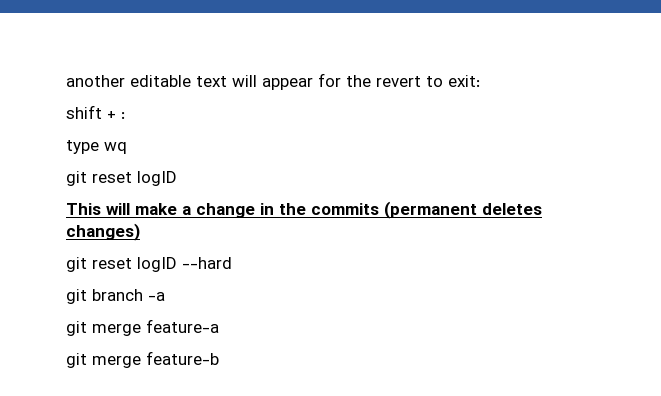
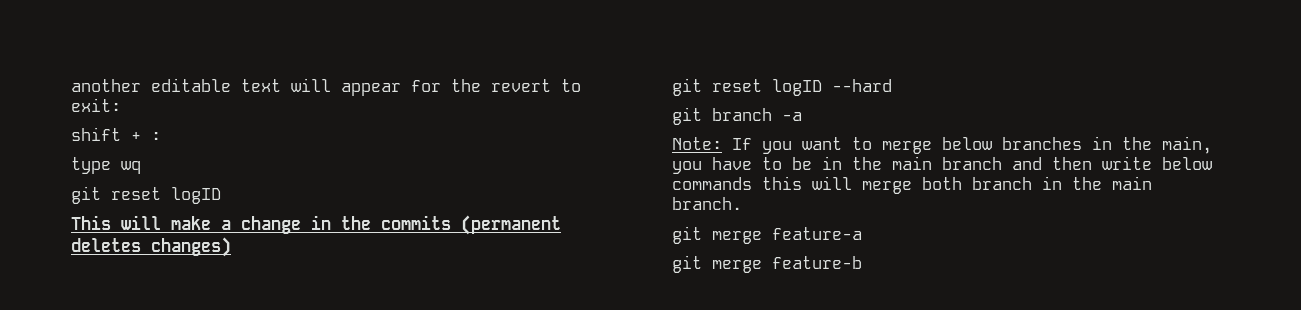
+ Note: If you want to merge below branches in the main, you have to be in the main branch and then write below commands this will merge both branch in the main branch.

